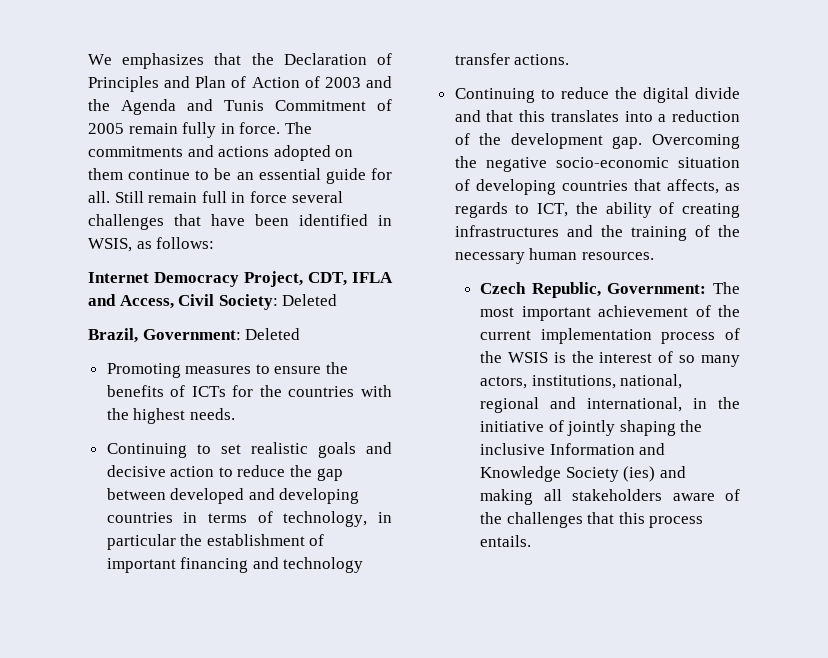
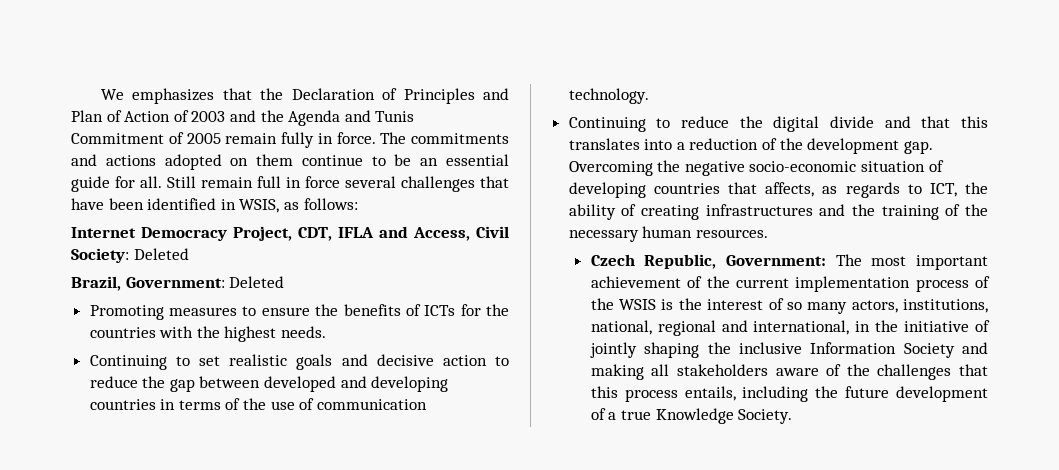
- Continuing to set realistic goals and decisive action to reduce the gap between developed and developing countries in terms of technology, in particular the establishment of important financing and technology transfer actions.
+ Continuing to set realistic goals and decisive action to reduce the gap between developed and developing countries in terms of the use of communication technology.
- Czech Republic, Government: The most important achievement of the current implementation process of the WSIS is the interest of so many actors, institutions, national, regional and international, in the initiative of jointly shaping the inclusive Information and Knowledge Society (ies) and making all stakeholders aware of the challenges that this process entails.
+ Czech Republic, Government: The most important achievement of the current implementation process of the WSIS is the interest of so many actors, institutions, national, regional and international, in the initiative of jointly shaping the inclusive Information Society and making all stakeholders aware of the challenges that this process entails, including the future development of a true Knowledge Society.

